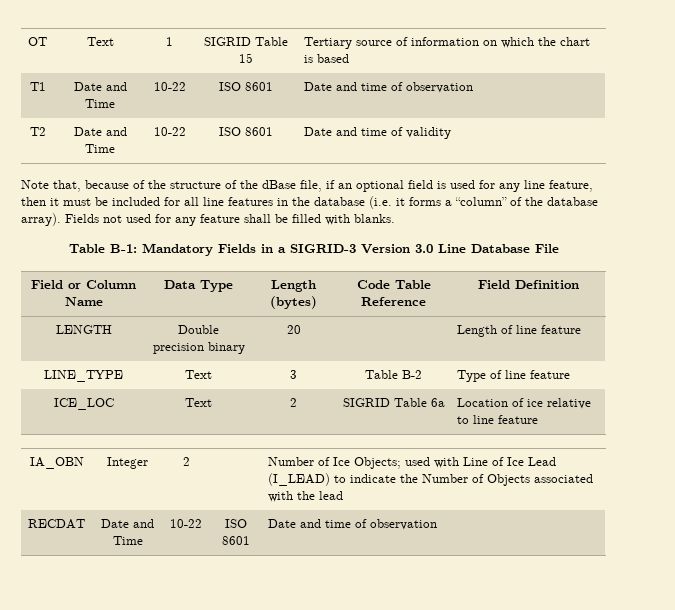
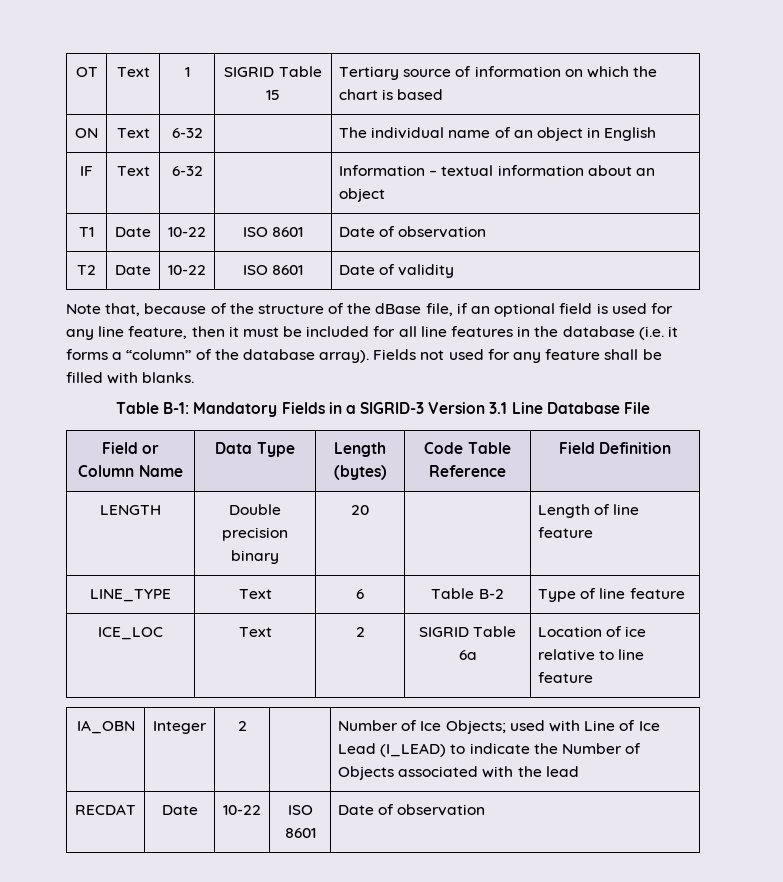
+ ON | Text | 6-32 | | The individual name of an object in English
+ IF | Text | 6-32 | | Information – textual information about an object
- T1 | Date and Time | 10-22 | ISO 8601 | Date and time of observation
+ T1 | Date | 10-22 | ISO 8601 | Date of observation
- T2 | Date and Time | 10-22 | ISO 8601 | Date and time of validity
+ T2 | Date | 10-22 | ISO 8601 | Date of validity
- Table B-1: Mandatory Fields in a SIGRID-3 Version 3.0 Line Database File
+ Table B-1: Mandatory Fields in a SIGRID-3 Version 3.1 Line Database File
- LINE_TYPE | Text | 3 | Table B-2 | Type of line feature
+ LINE_TYPE | Text | 6 | Table B-2 | Type of line feature
- RECDAT | Date and Time | 10-22 | ISO 8601 | Date and time of observation
+ RECDAT | Date | 10-22 | ISO 8601 | Date of observation

